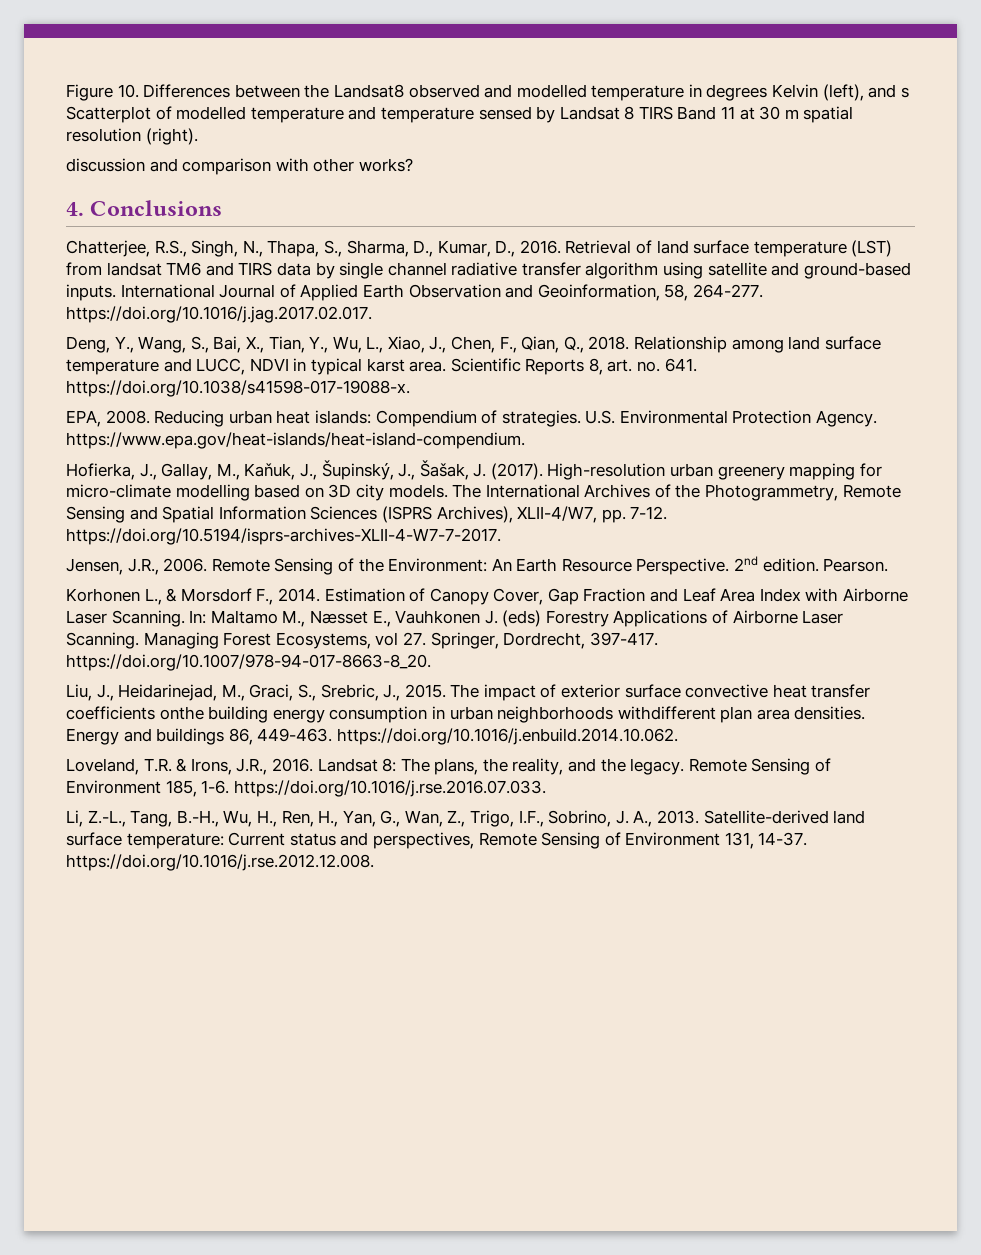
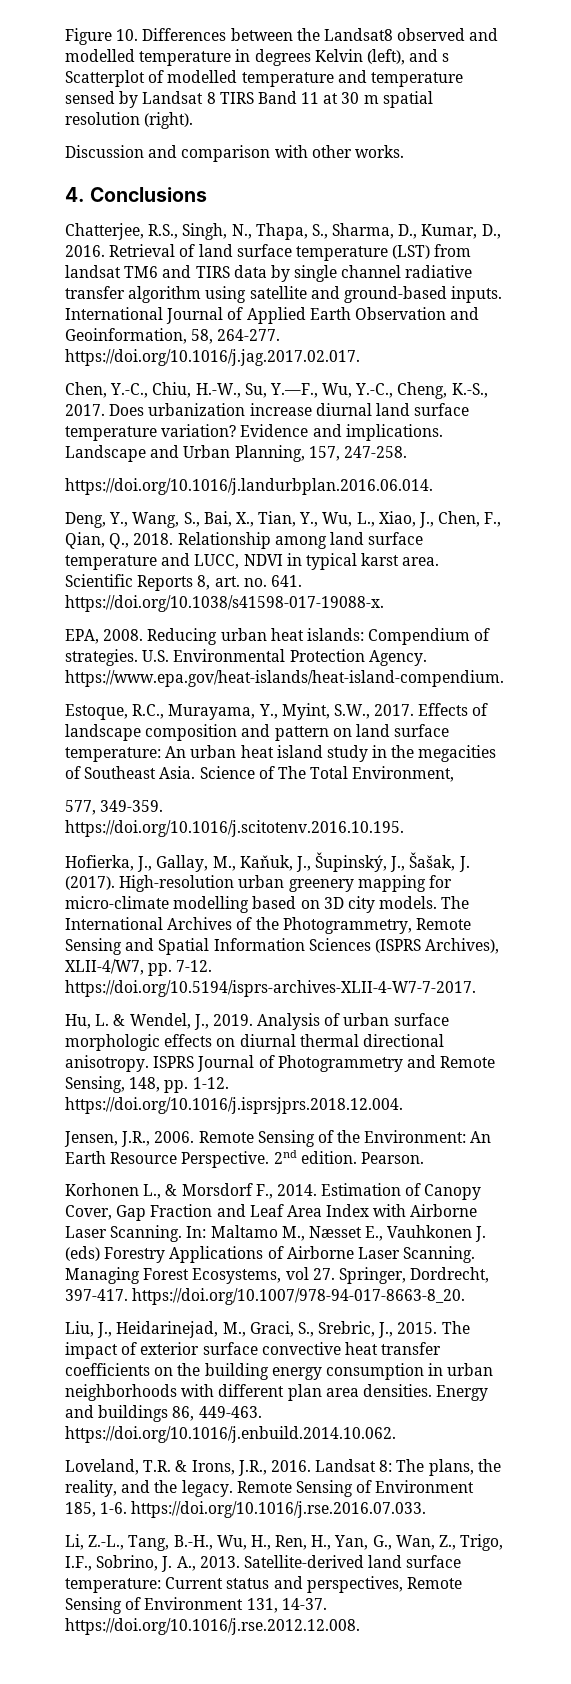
- discussion and comparison with other works?
+ Discussion and comparison with other works.
+ Chen, Y.-C., Chiu, H.-W., Su, Y.—F., Wu, Y.-C., Cheng, K.-S., 2017. Does urbanization increase diurnal land surface temperature variation? Evidence and implications. Landscape and Urban Planning, 157, 247-258.
+ https://doi.org/10.1016/j.landurbplan.2016.06.014.
+ Estoque, R.C., Murayama, Y., Myint, S.W., 2017. Effects of landscape composition and pattern on land surface temperature: An urban heat island study in the megacities of Southeast Asia. Science of The Total Environment,
+ 577, 349-359. https://doi.org/10.1016/j.scitotenv.2016.10.195.
+ Hu, L. & Wendel, J., 2019. Analysis of urban surface morphologic effects on diurnal thermal directional anisotropy. ISPRS Journal of Photogrammetry and Remote Sensing, 148, pp. 1-12. https://doi.org/10.1016/j.isprsjprs.2018.12.004.
- The impact of exterior surface convective heat transfer coefficients onthe building energy consumption in urban neighborhoods withdifferent plan area densities.
+ The impact of exterior surface convective heat transfer coefficients on the building energy consumption in urban neighborhoods with different plan area densities.

